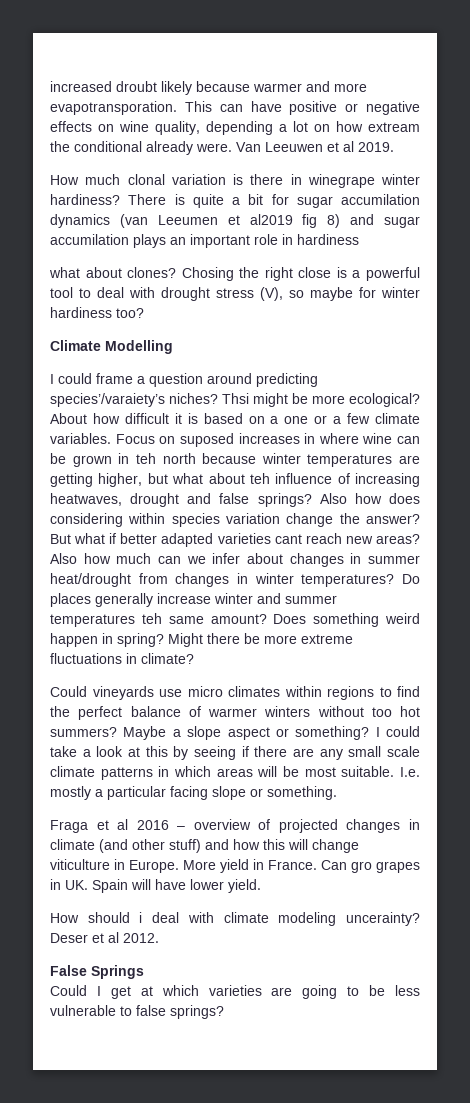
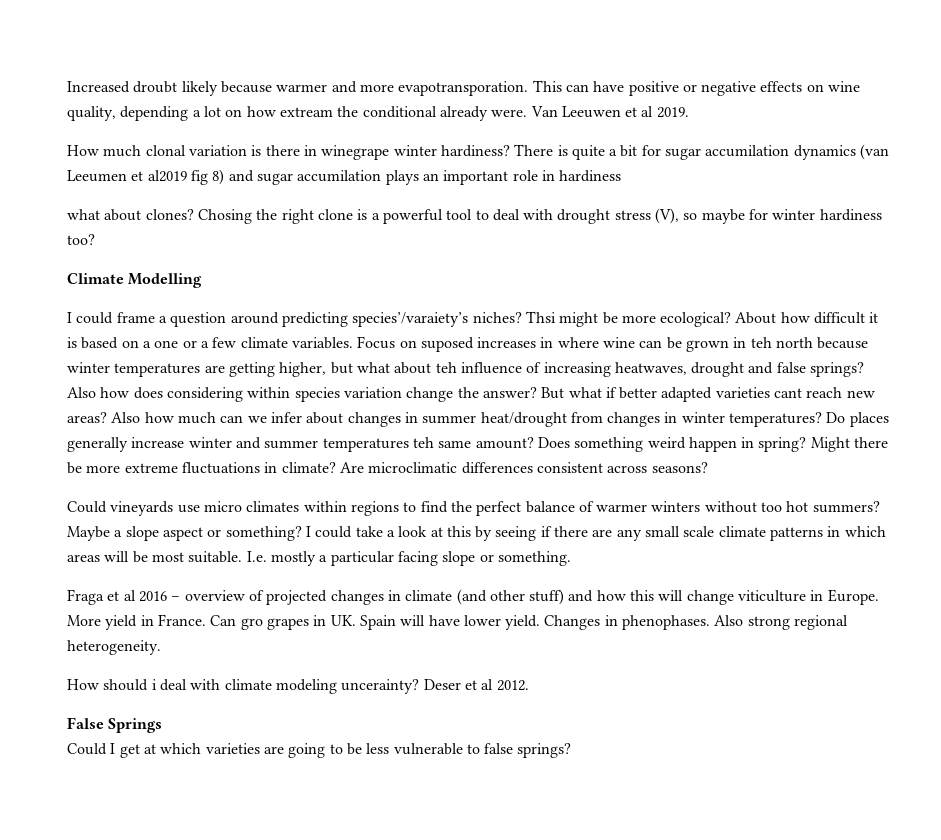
- increased droubt likely because warmer and more evapotransporation.
+ Increased droubt likely because warmer and more evapotransporation.
- Chosing the right close is a powerful tool to deal with drought stress (V), so maybe for winter hardiness too?
+ Chosing the right clone is a powerful tool to deal with drought stress (V), so maybe for winter hardiness too?
+ Are microclimatic differences consistent across seasons?
+ Changes in phenophases. Also strong regional heterogeneity.

